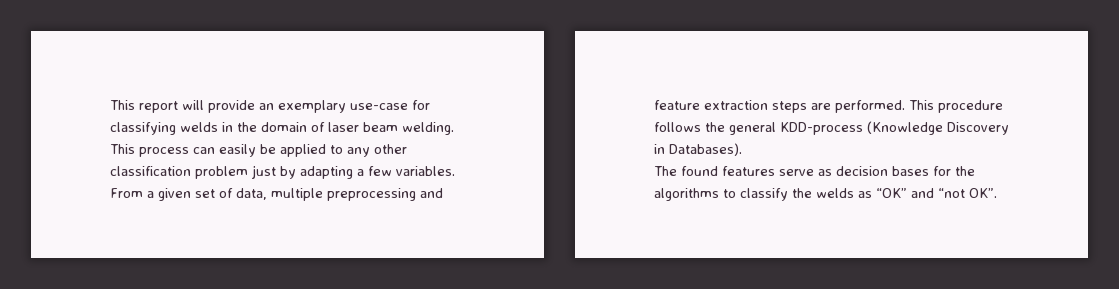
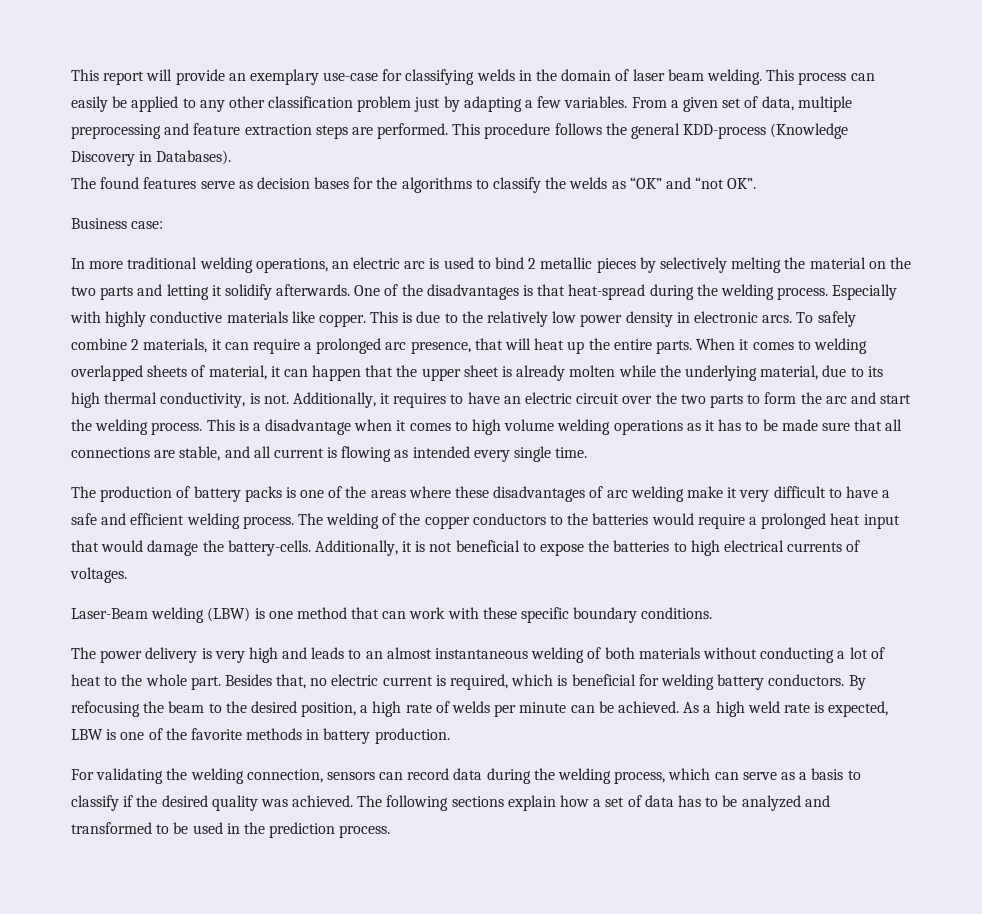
+ Business case:
+ In more traditional welding operations, an electric arc is used to bind 2 metallic pieces by selectively melting the material on the two parts and letting it solidify afterwards. One of the disadvantages is that heat-spread during the welding process. Especially with highly conductive materials like copper. This is due to the relatively low power density in electronic arcs. To safely combine 2 materials, it can require a prolonged arc presence, that will heat up the entire parts. When it comes to welding overlapped sheets of material, it can happen that the upper sheet is already molten while the underlying material, due to its high thermal conductivity, is not. Additionally, it requires to have an electric circuit over the two parts to form the arc and start the welding process. This is a disadvantage when it comes to high volume welding operations as it has to be made sure that all connections are stable, and all current is flowing as intended every single time.
+ The production of battery packs is one of the areas where these disadvantages of arc welding make it very difficult to have a safe and efficient welding process. The welding of the copper conductors to the batteries would require a prolonged heat input that would damage the battery-cells. Additionally, it is not beneficial to expose the batteries to high electrical currents of voltages.
+ Laser-Beam welding (LBW) is one method that can work with these specific boundary conditions.
+ The power delivery is very high and leads to an almost instantaneous welding of both materials without conducting a lot of heat to the whole part. Besides that, no electric current is required, which is beneficial for welding battery conductors. By refocusing the beam to the desired position, a high rate of welds per minute can be achieved. As a high weld rate is expected, LBW is one of the favorite methods in battery production.
+ For validating the welding connection, sensors can record data during the welding process, which can serve as a basis to classify if the desired quality was achieved. The following sections explain how a set of data has to be analyzed and transformed to be used in the prediction process.

